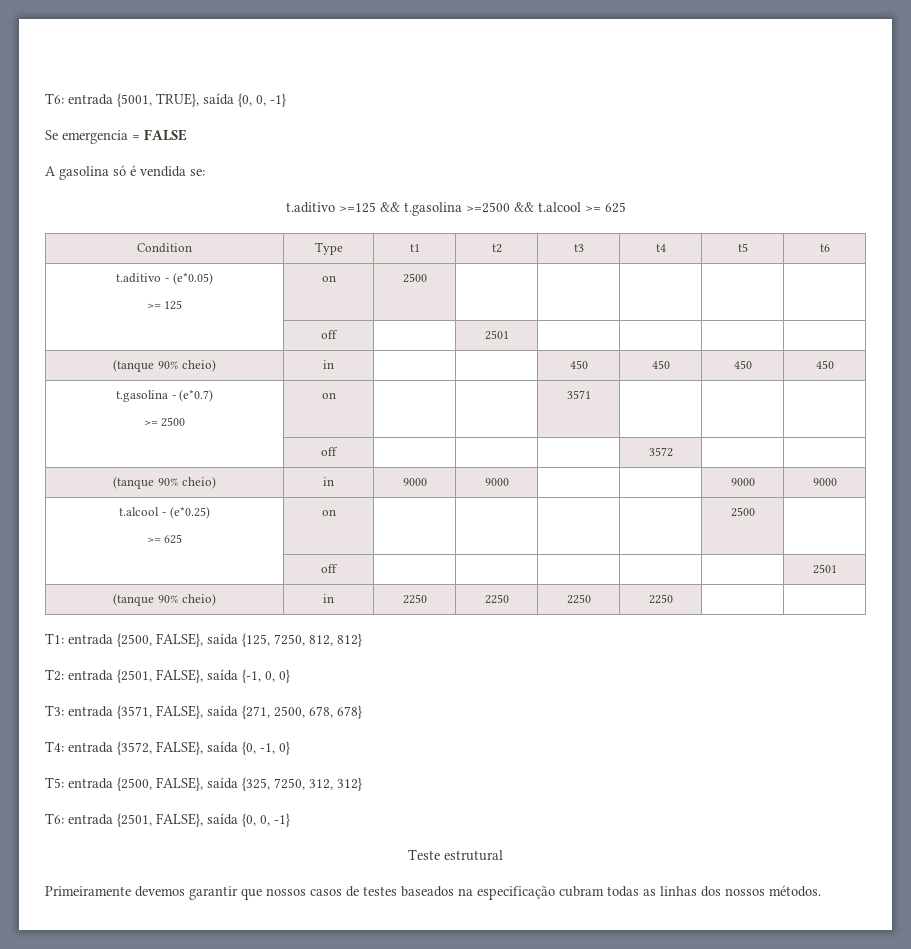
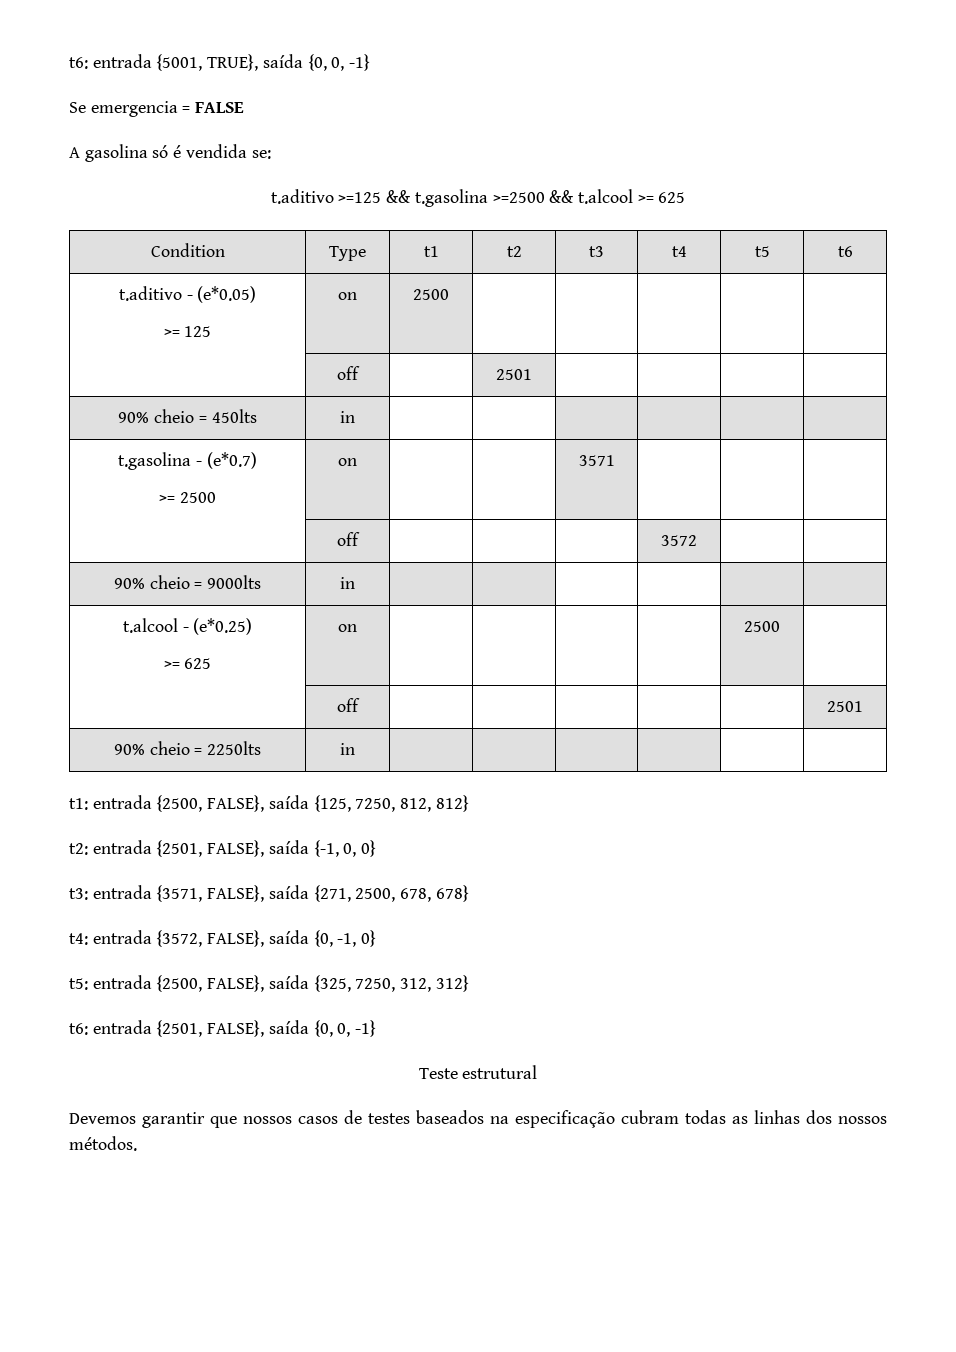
- T6: entrada {5001, TRUE}, saída {0, 0, -1}
+ t6: entrada {5001, TRUE}, saída {0, 0, -1}
- (tanque 90% cheio) | in | | | 450 | 450 | 450 | 450
+ 90% cheio = 450lts | in | | | | | |
- (tanque 90% cheio) | in | 9000 | 9000 | | | 9000 | 9000
+ 90% cheio = 9000lts | in | | | | | |
- (tanque 90% cheio) | in | 2250 | 2250 | 2250 | 2250 | |
- T1: entrada {2500, FALSE}, saída {125, 7250, 812, 812}
+ 90% cheio = 2250lts | in | | | | | |
+ t1: entrada {2500, FALSE}, saída {125, 7250, 812, 812}
- T2: entrada {2501, FALSE}, saída {-1, 0, 0}
+ t2: entrada {2501, FALSE}, saída {-1, 0, 0}
- T3: entrada {3571, FALSE}, saída {271, 2500, 678, 678}
+ t3: entrada {3571, FALSE}, saída {271, 2500, 678, 678}
- T4: entrada {3572, FALSE}, saída {0, -1, 0}
+ t4: entrada {3572, FALSE}, saída {0, -1, 0}
- T5: entrada {2500, FALSE}, saída {325, 7250, 312, 312}
+ t5: entrada {2500, FALSE}, saída {325, 7250, 312, 312}
- T6: entrada {2501, FALSE}, saída {0, 0, -1}
+ t6: entrada {2501, FALSE}, saída {0, 0, -1}
- Primeiramente devemos garantir que nossos casos de testes baseados na especificação cubram todas as linhas dos nossos métodos.
+ Devemos garantir que nossos casos de testes baseados na especificação cubram todas as linhas dos nossos métodos.

